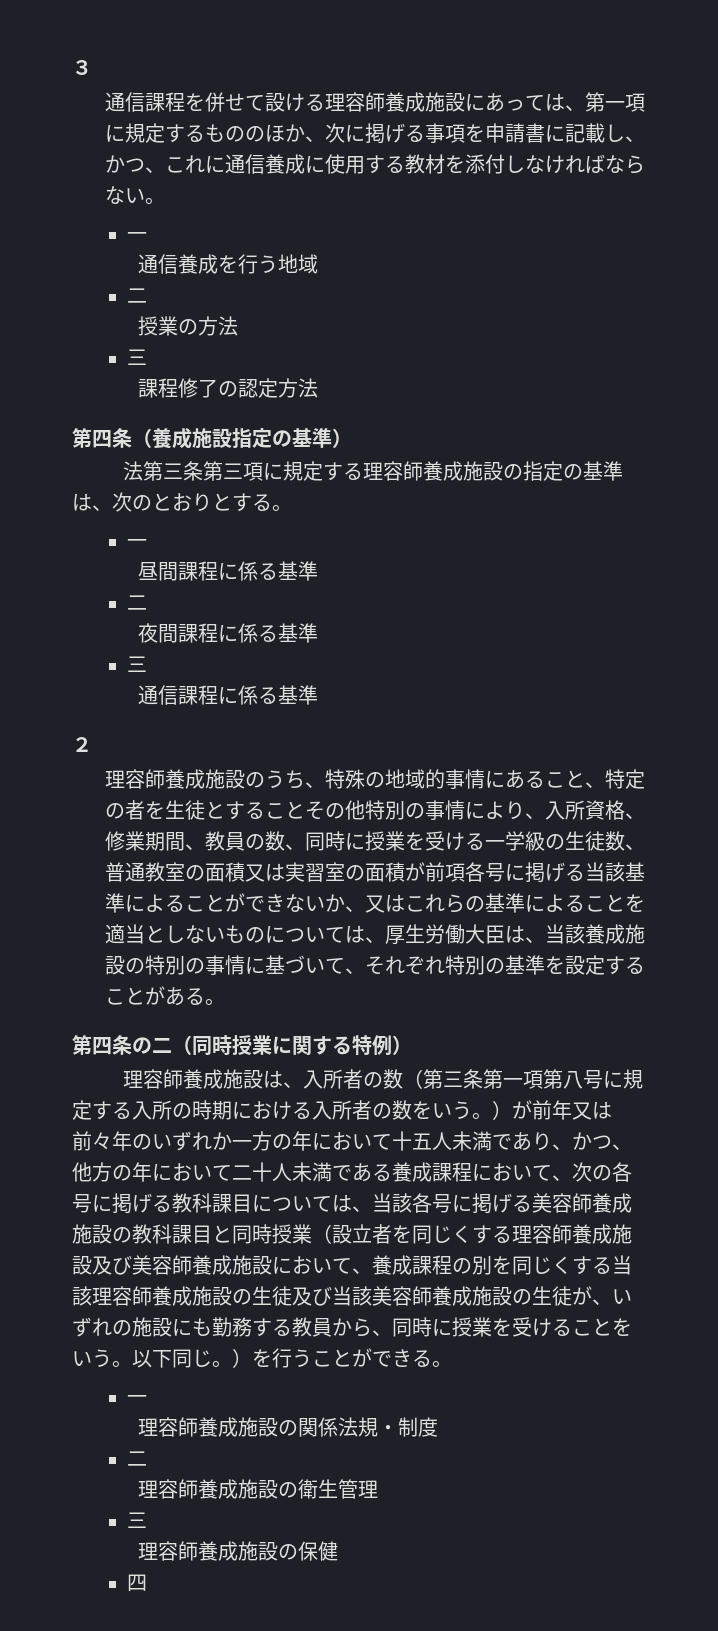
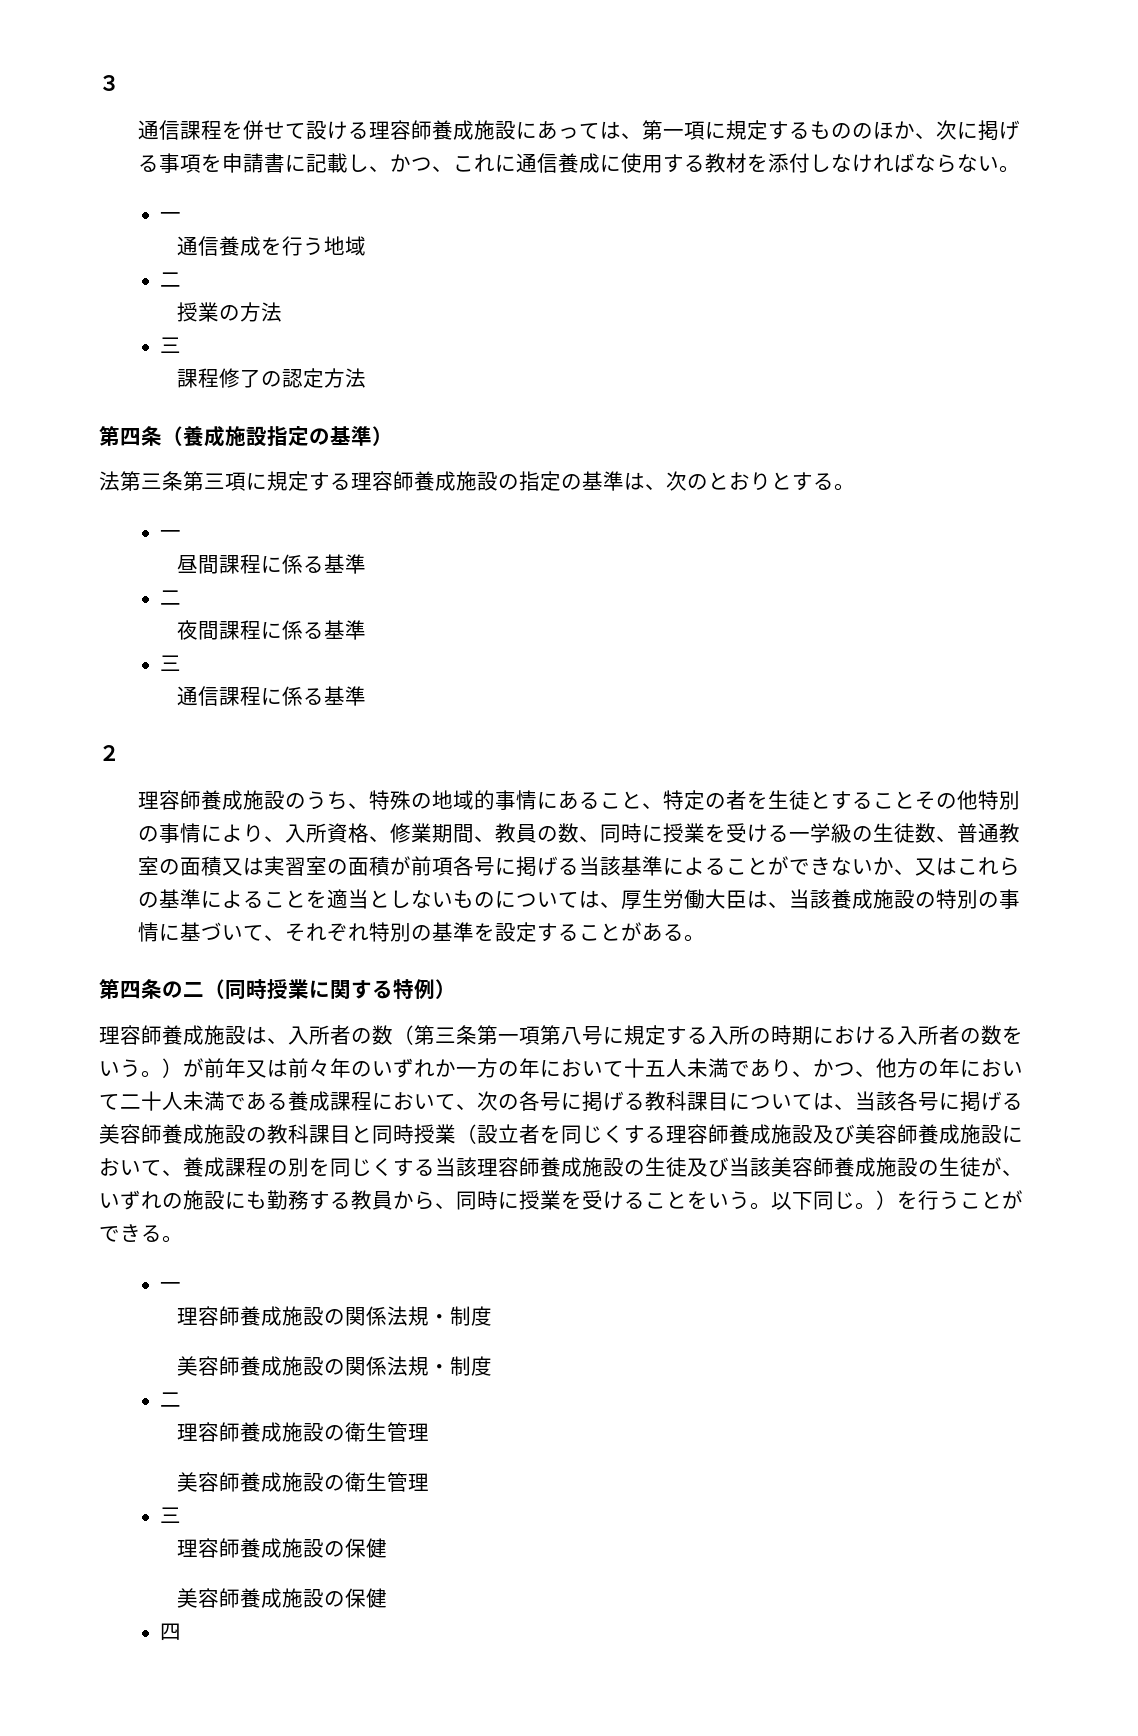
+ 美容師養成施設の関係法規・制度
+ 美容師養成施設の衛生管理
+ 美容師養成施設の保健

